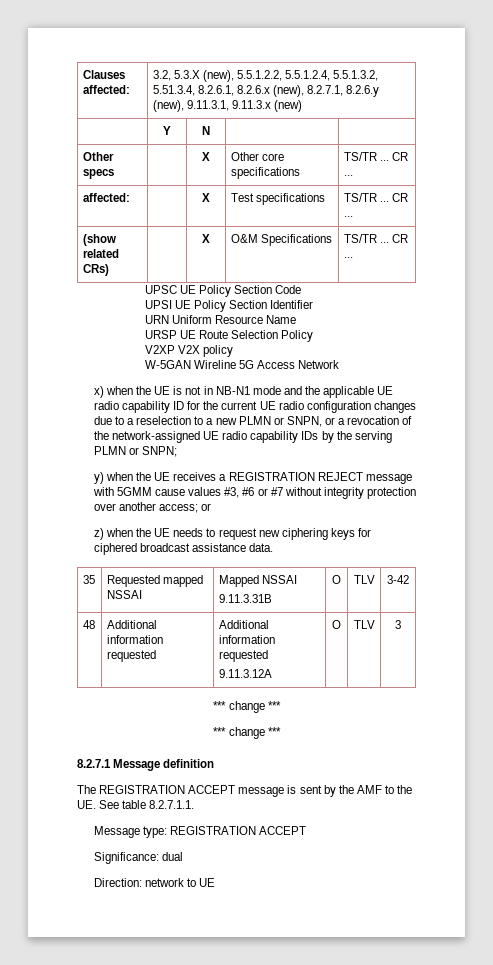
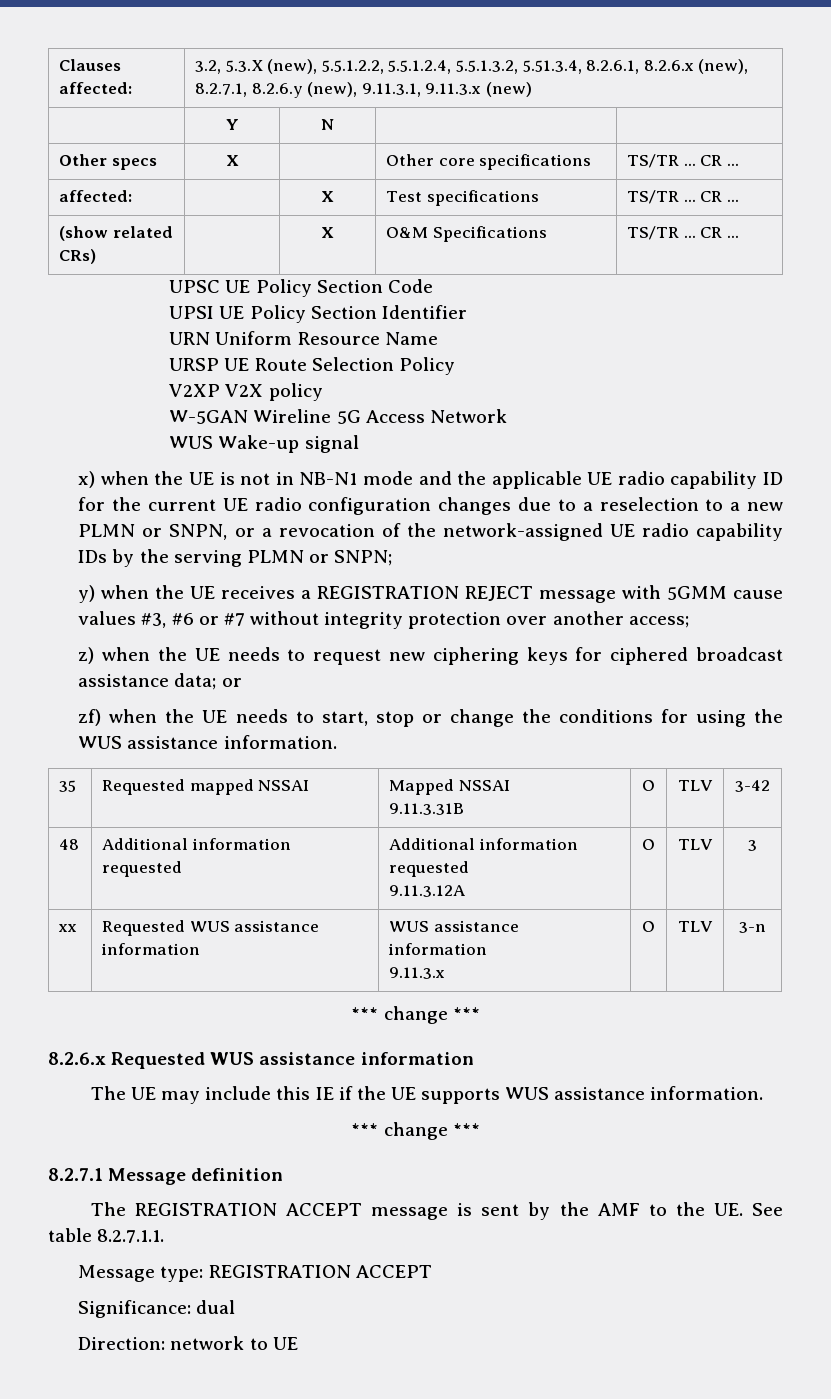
- Other specs | | X | Other core specifications | TS/TR ... CR ...
+ Other specs | X | | Other core specifications | TS/TR ... CR ...
+ WUS Wake-up signal
- y) when the UE receives a REGISTRATION REJECT message with 5GMM cause values #3, #6 or #7 without integrity protection over another access; or
+ y) when the UE receives a REGISTRATION REJECT message with 5GMM cause values #3, #6 or #7 without integrity protection over another access;
- z) when the UE needs to request new ciphering keys for ciphered broadcast assistance data.
+ z) when the UE needs to request new ciphering keys for ciphered broadcast assistance data; or
+ zf) when the UE needs to start, stop or change the conditions for using the WUS assistance information.
  48 | Additional information requested | Additional information requested
  9.11.3.12A | O | TLV | 3
+ xx | Requested WUS assistance information | WUS assistance information
+ 9.11.3.x | O | TLV | 3-n
  *** change ***
+ 8.2.6.x Requested WUS assistance information
+ The UE may include this IE if the UE supports WUS assistance information.

